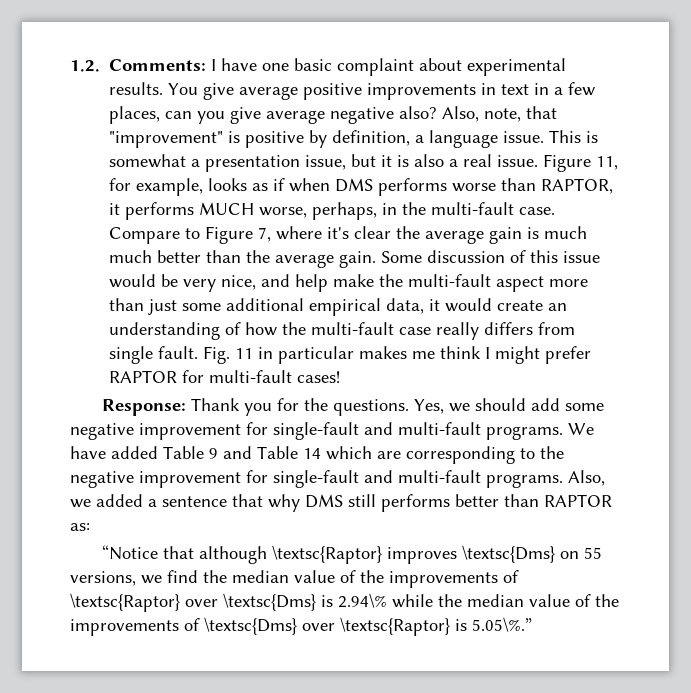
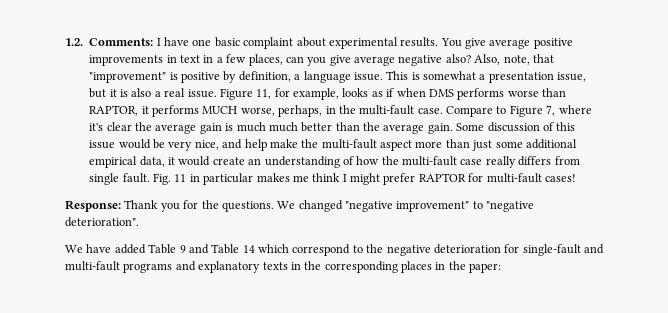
- Yes, we should add some negative improvement for single-fault and multi-fault programs. We have added Table 9 and Table 14 which are corresponding to the negative improvement for single-fault and multi-fault programs. Also, we added a sentence that why DMS still performs better than RAPTOR as:
- “Notice that although \textsc{Raptor} improves \textsc{Dms} on 55 versions, we find the median value of the improvements of \textsc{Raptor} over \textsc{Dms} is 2.94\% while the median value of the improvements of \textsc{Dms} over \textsc{Raptor} is 5.05\%.”
+ We changed "negative improvement" to "negative deterioration".
+ We have added Table 9 and Table 14 which correspond to the negative deterioration for single-fault and multi-fault programs and explanatory texts in the corresponding places in the paper:

